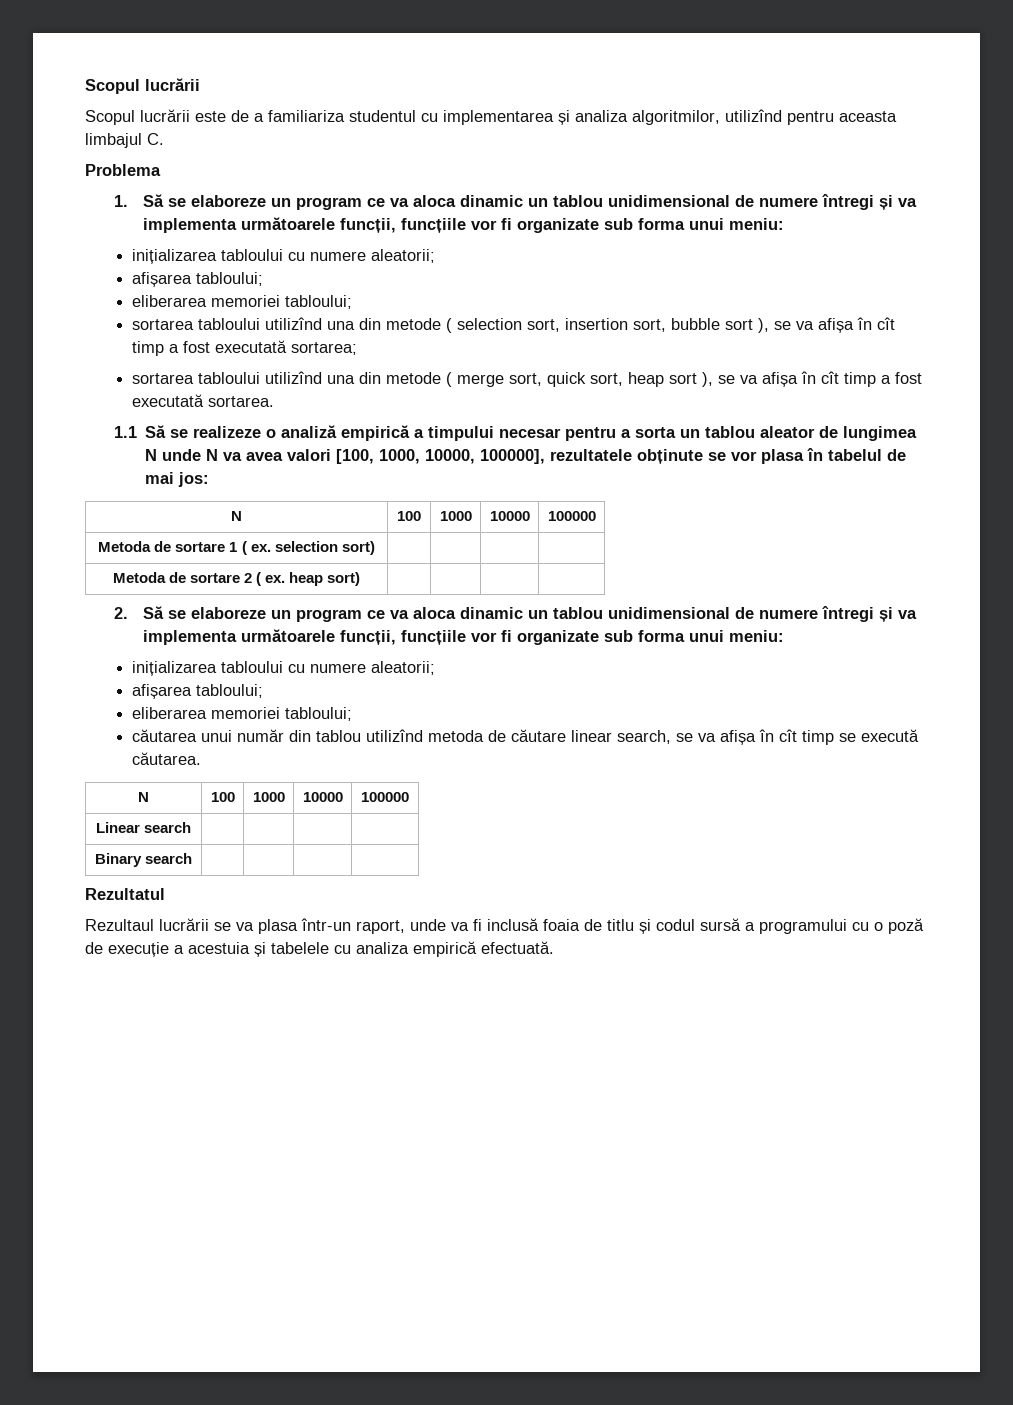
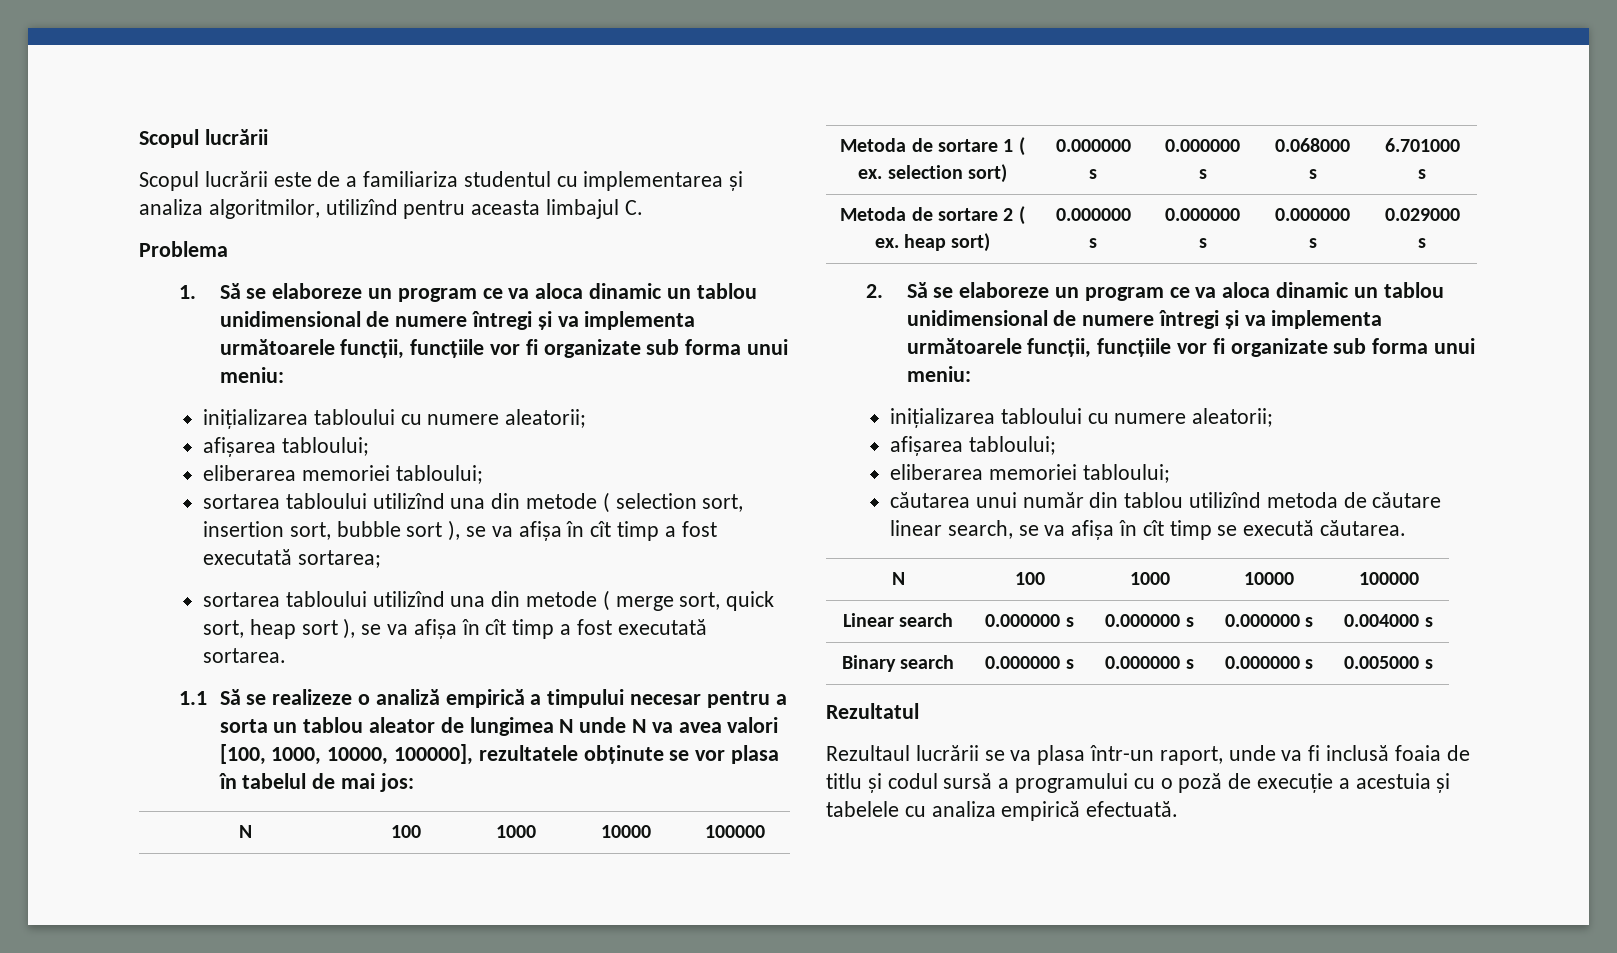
- Metoda de sortare 1 ( ex. selection sort) | | | |
+ Metoda de sortare 1 ( ex. selection sort) | 0.000000 s | 0.000000 s | 0.068000 s | 6.701000 s
- Metoda de sortare 2 ( ex. heap sort) | | | |
+ Metoda de sortare 2 ( ex. heap sort) | 0.000000 s | 0.000000 s | 0.000000 s | 0.029000 s
- Linear search | | | |
- Binary search | | | |
+ Linear search | 0.000000 s | 0.000000 s | 0.000000 s | 0.004000 s
+ Binary search | 0.000000 s | 0.000000 s | 0.000000 s | 0.005000 s

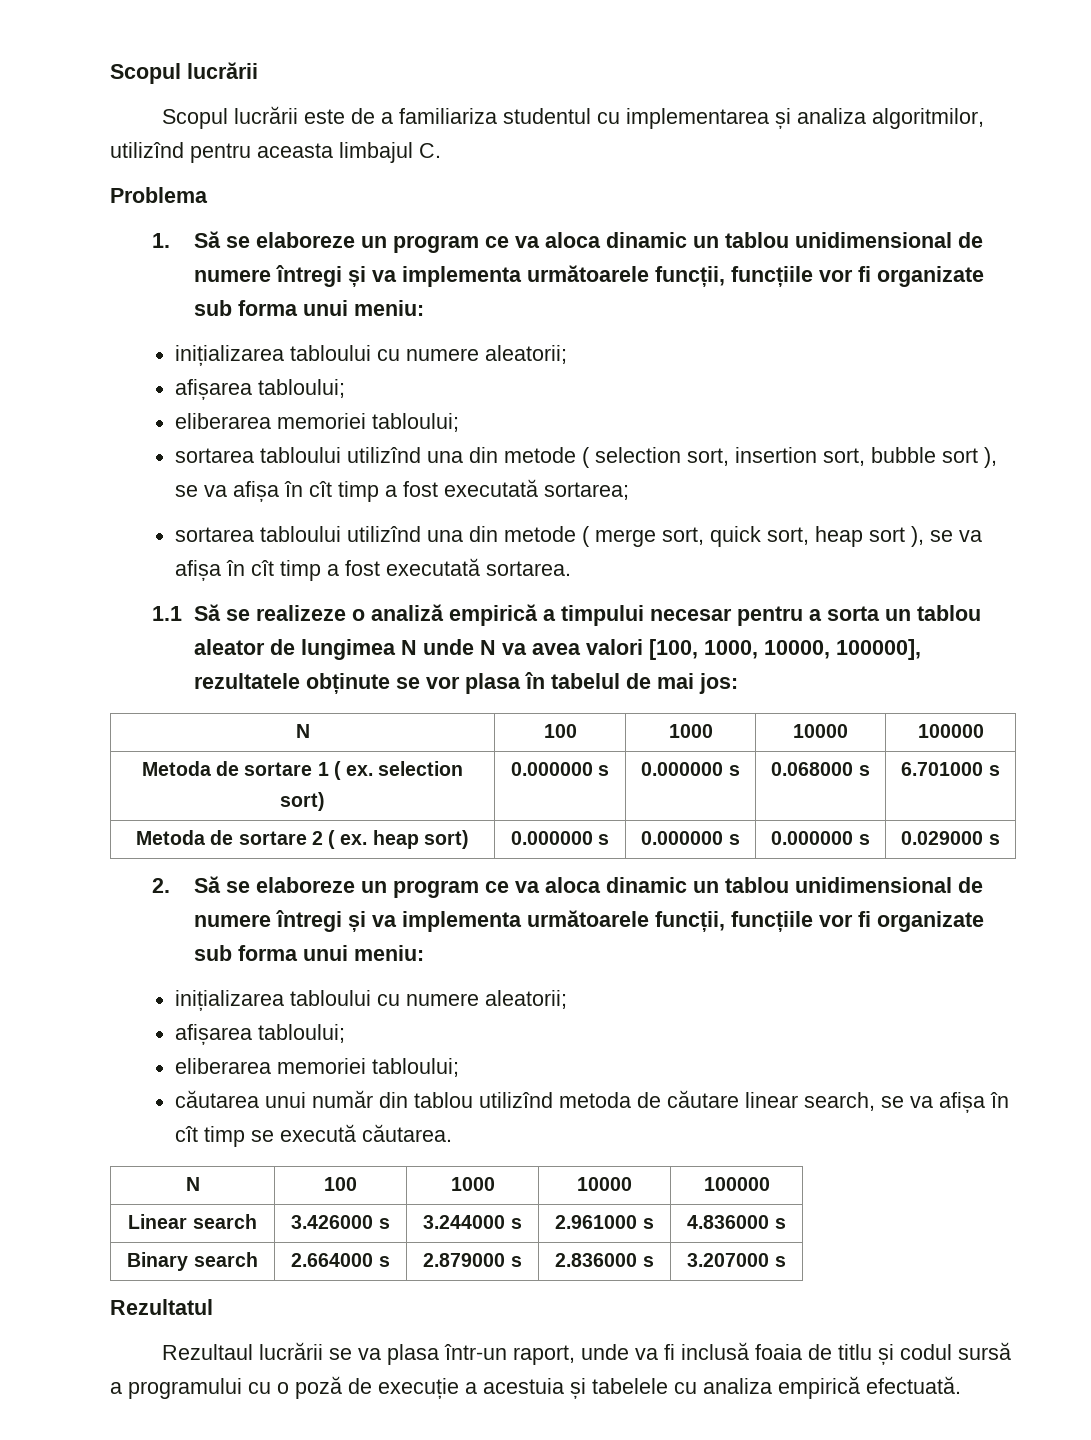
- Linear search | 0.000000 s | 0.000000 s | 0.000000 s | 0.004000 s
+ Linear search | 3.426000 s | 3.244000 s | 2.961000 s | 4.836000 s
- Binary search | 0.000000 s | 0.000000 s | 0.000000 s | 0.005000 s
+ Binary search | 2.664000 s | 2.879000 s | 2.836000 s | 3.207000 s

